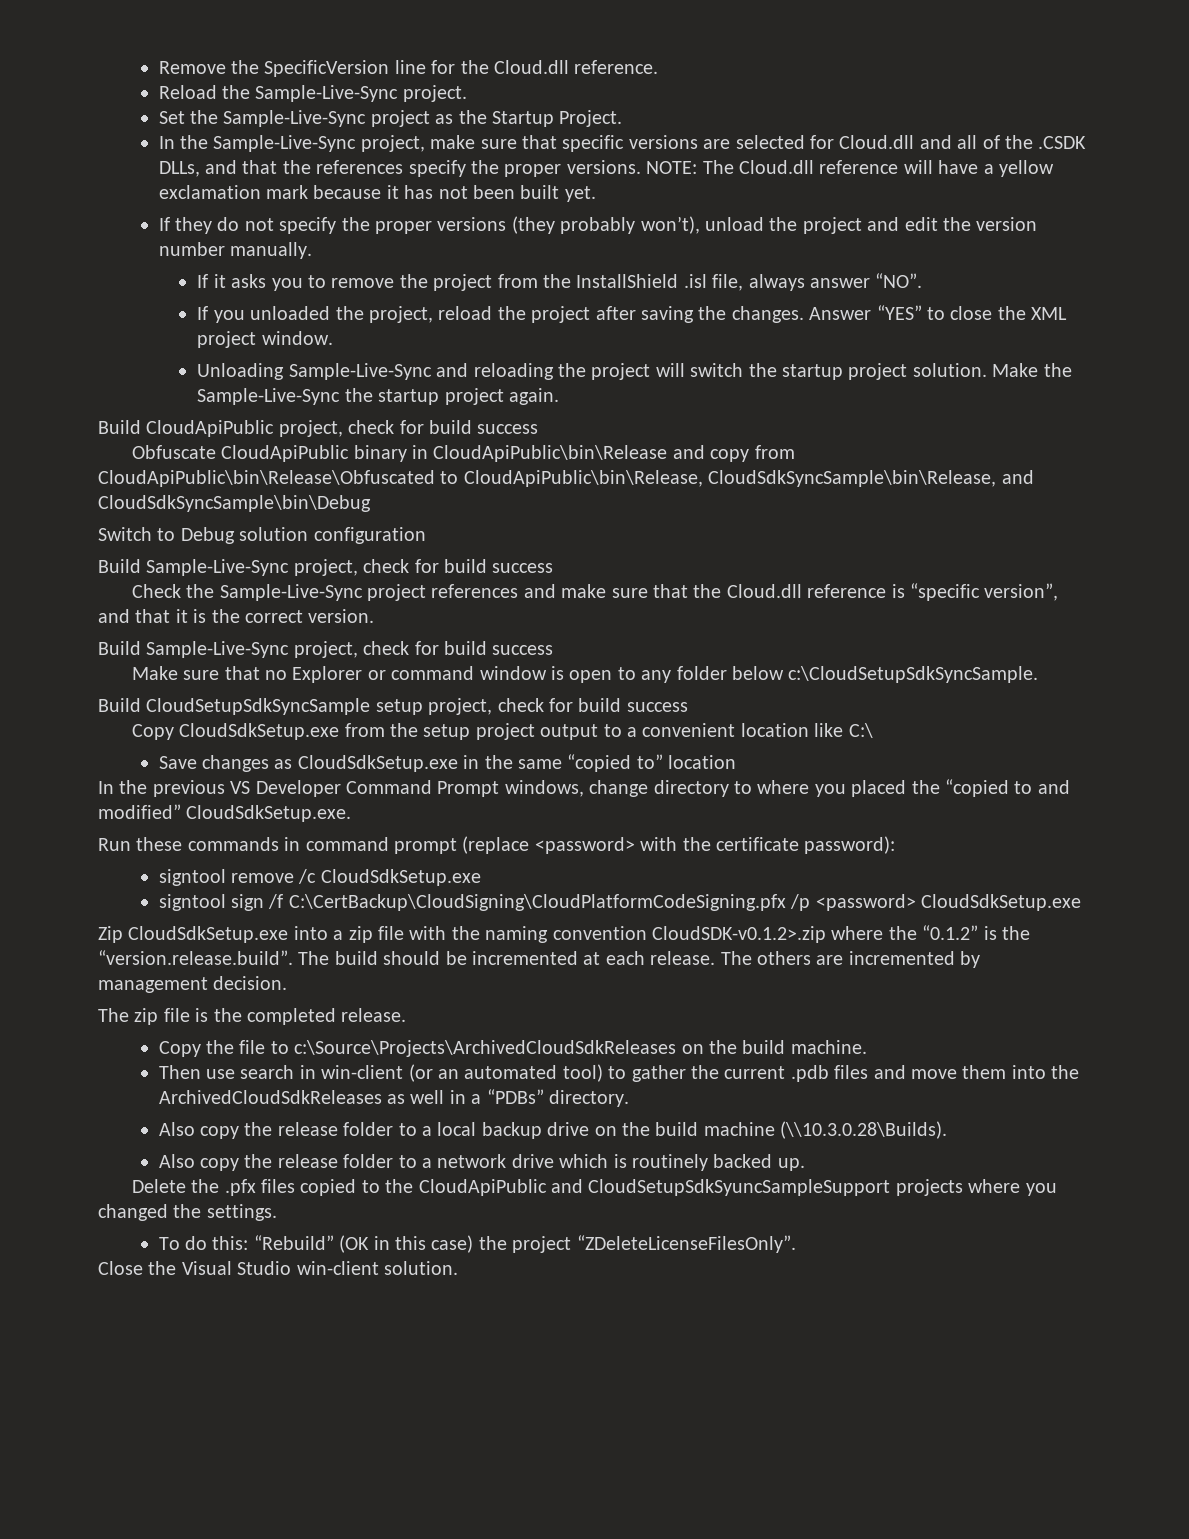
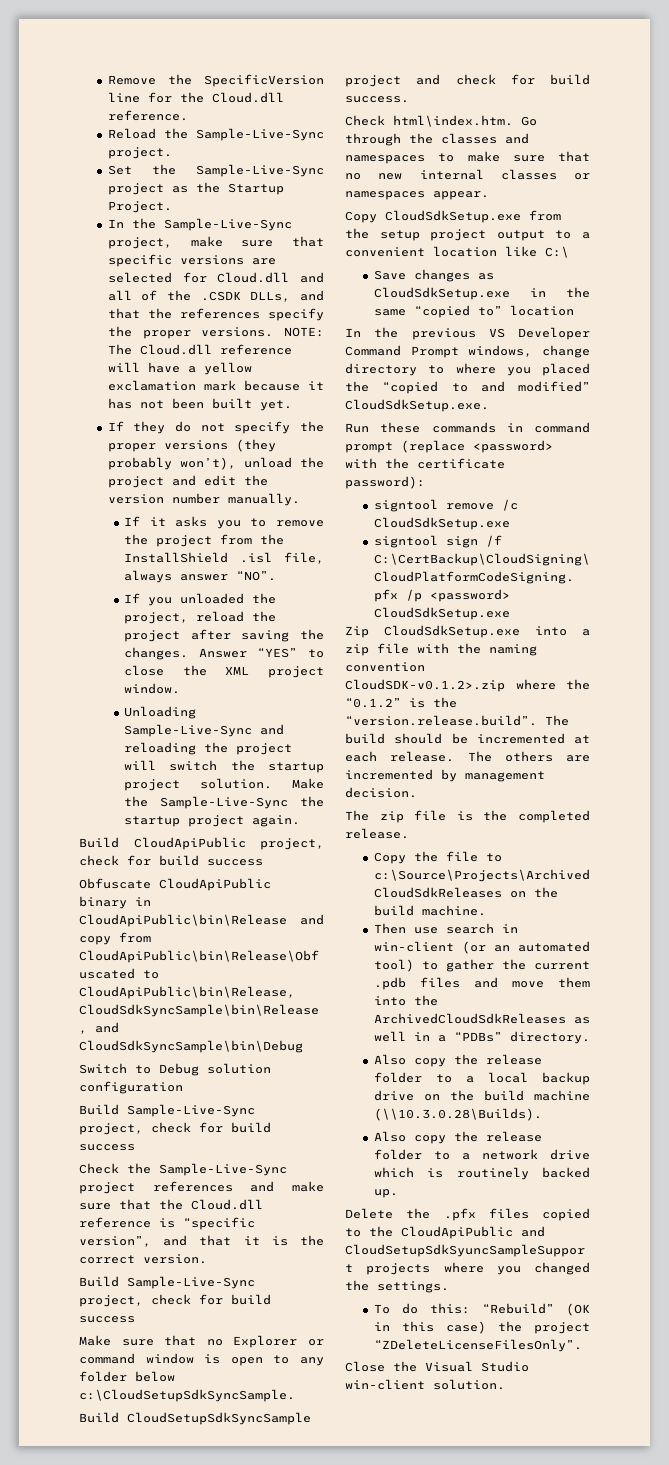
- Build CloudSetupSdkSyncSample setup project, check for build success
+ Build CloudSetupSdkSyncSample project and check for build success.
+ Check html\index.htm. Go through the classes and namespaces to make sure that no new internal classes or namespaces appear.

